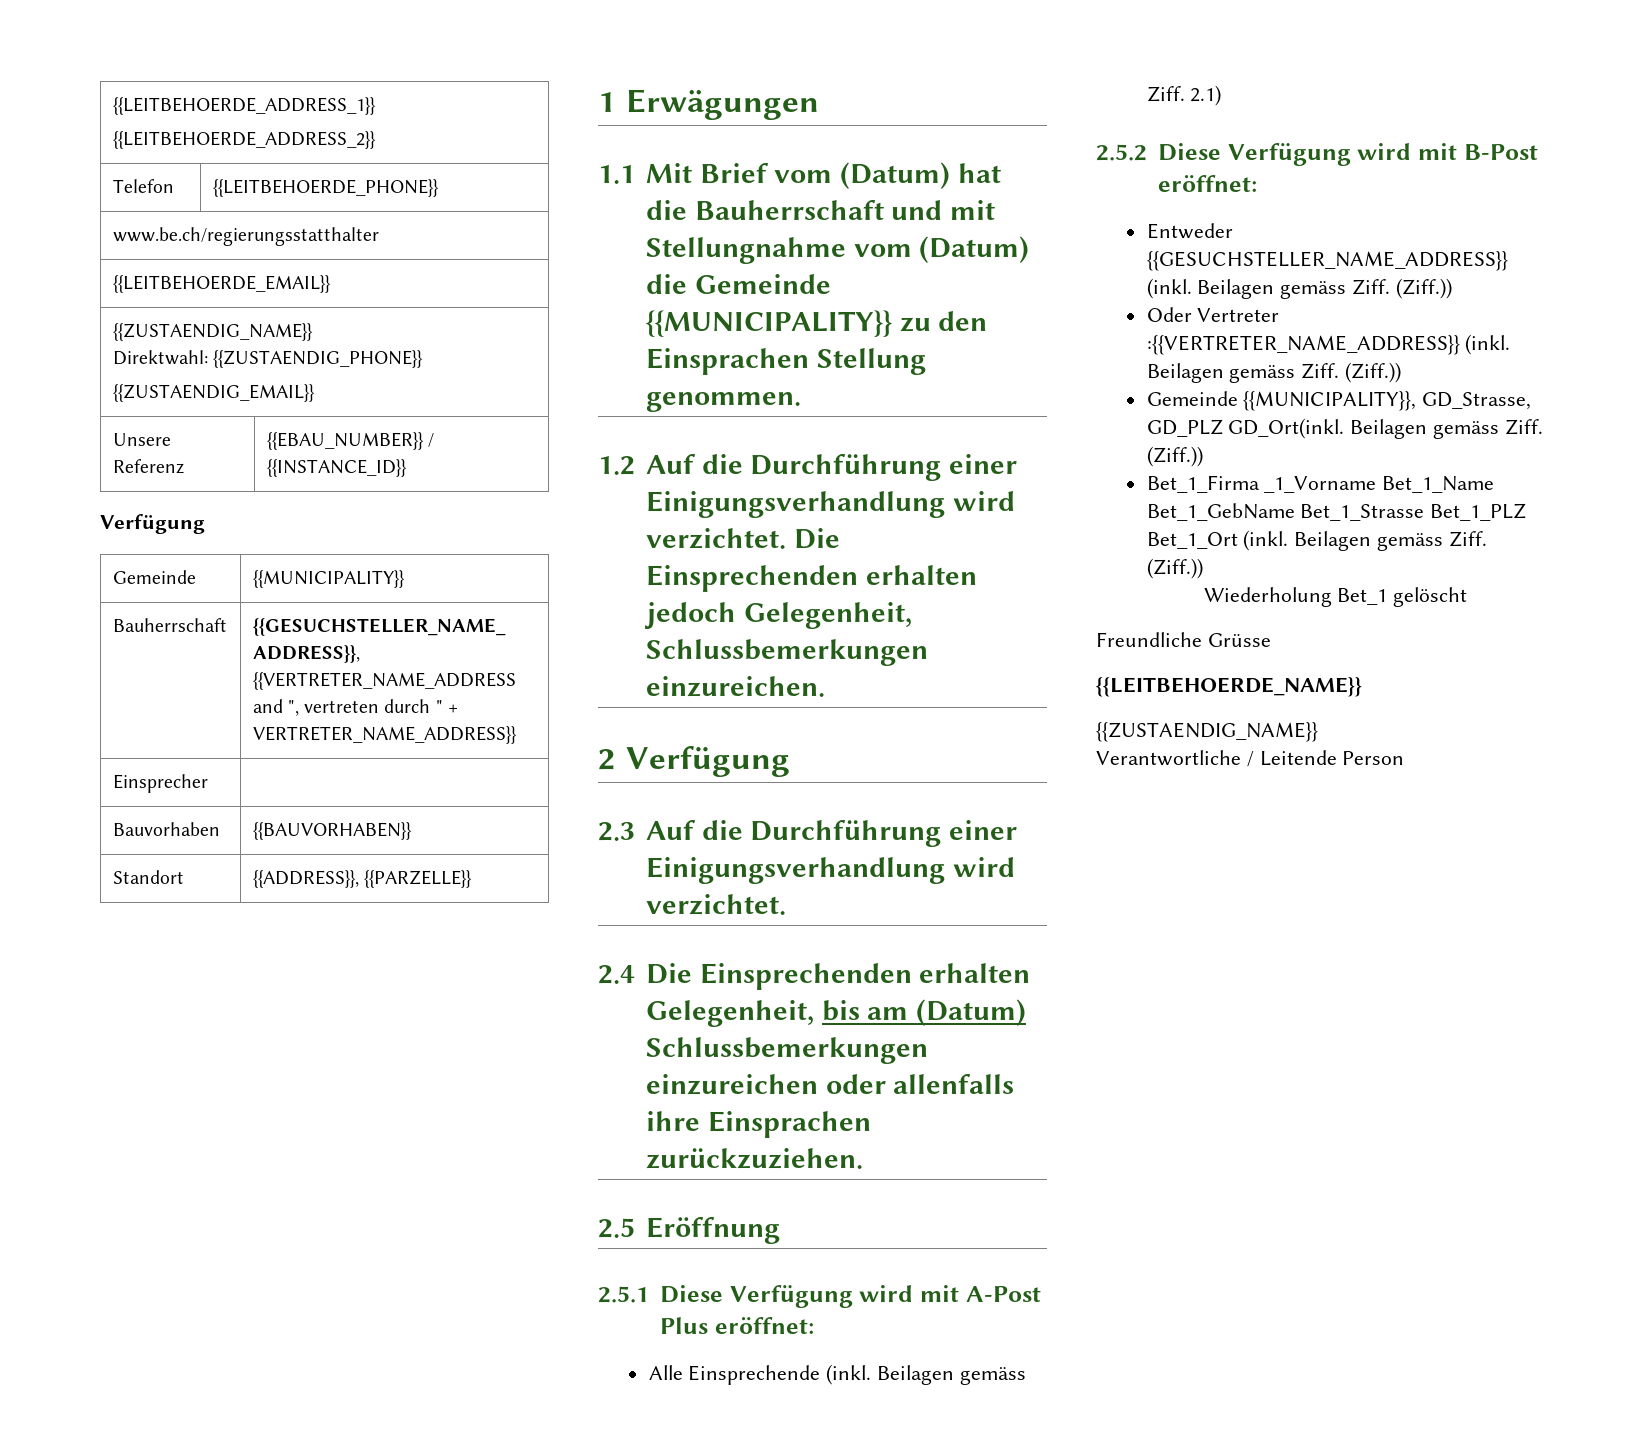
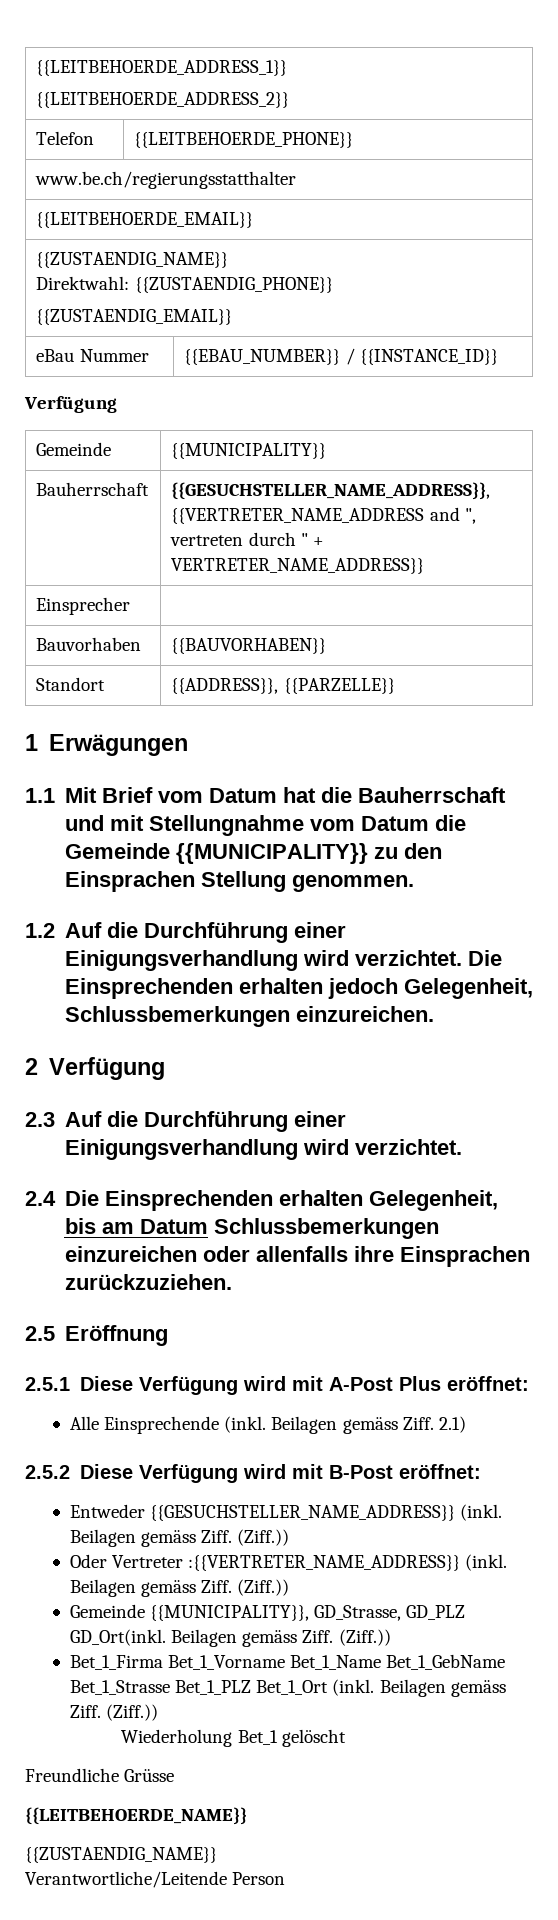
- Unsere Referenz | {{EBAU_NUMBER}} / {{INSTANCE_ID}}
+ eBau Nummer | {{EBAU_NUMBER}} / {{INSTANCE_ID}}
- 1.1 Mit Brief vom (Datum) hat die Bauherrschaft und mit Stellungnahme vom (Datum) die Gemeinde {{MUNICIPALITY}} zu den Einsprachen Stellung genommen.
+ 1.1 Mit Brief vom Datum hat die Bauherrschaft und mit Stellungnahme vom Datum die Gemeinde {{MUNICIPALITY}} zu den Einsprachen Stellung genommen.
- 2.4 Die Einsprechenden erhalten Gelegenheit, bis am (Datum) Schlussbemerkungen einzureichen oder allenfalls ihre Einsprachen zurückzuziehen.
+ 2.4 Die Einsprechenden erhalten Gelegenheit, bis am Datum Schlussbemerkungen einzureichen oder allenfalls ihre Einsprachen zurückzuziehen.
- Bet_1_Firma _1_Vorname Bet_1_Name Bet_1_GebName Bet_1_Strasse Bet_1_PLZ Bet_1_Ort (inkl.
+ Bet_1_Firma Bet_1_Vorname Bet_1_Name Bet_1_GebName Bet_1_Strasse Bet_1_PLZ Bet_1_Ort (inkl.
- Verantwortliche / Leitende Person
+ Verantwortliche/Leitende Person

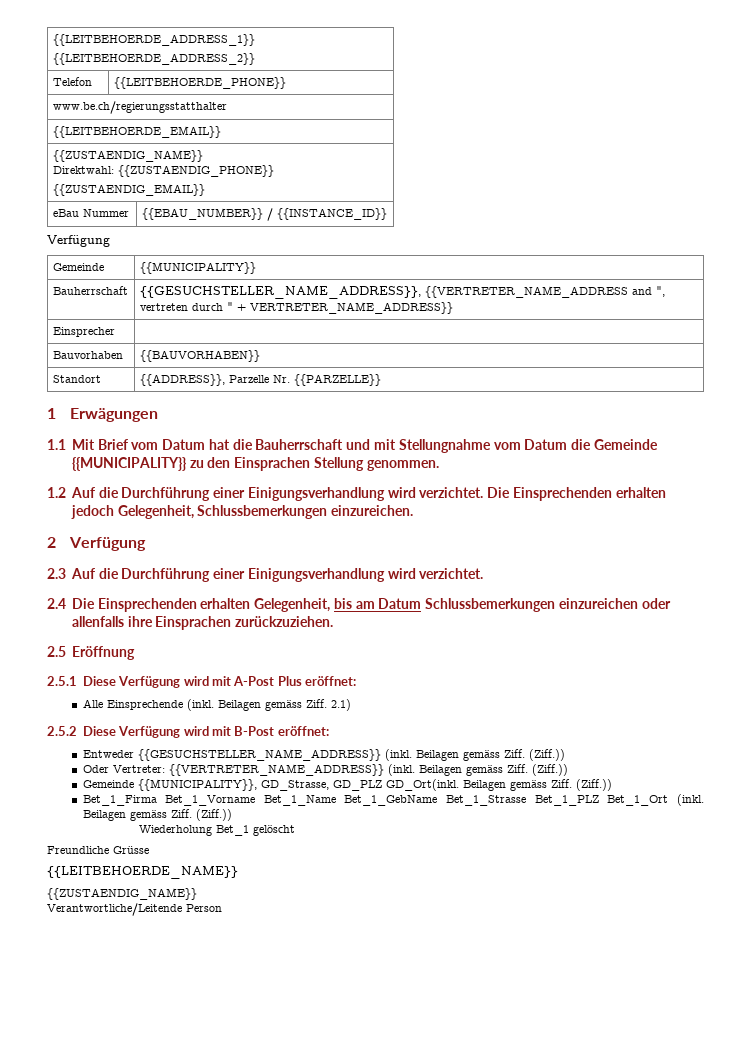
- Standort | {{ADDRESS}}, {{PARZELLE}}
+ Standort | {{ADDRESS}}, Parzelle Nr. {{PARZELLE}}
- Oder Vertreter :{{VERTRETER_NAME_ADDRESS}} (inkl.
+ Oder Vertreter: {{VERTRETER_NAME_ADDRESS}} (inkl.

